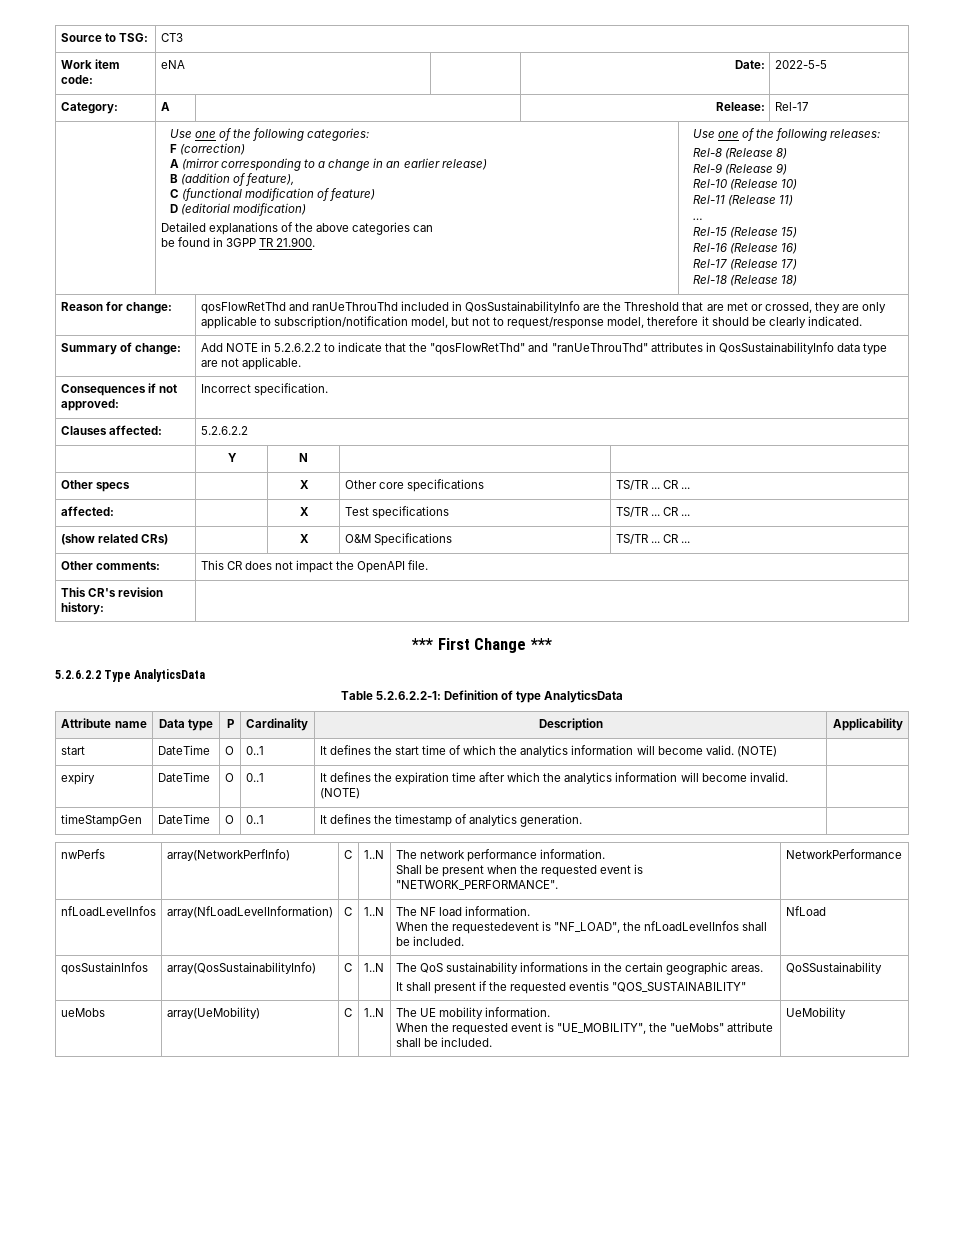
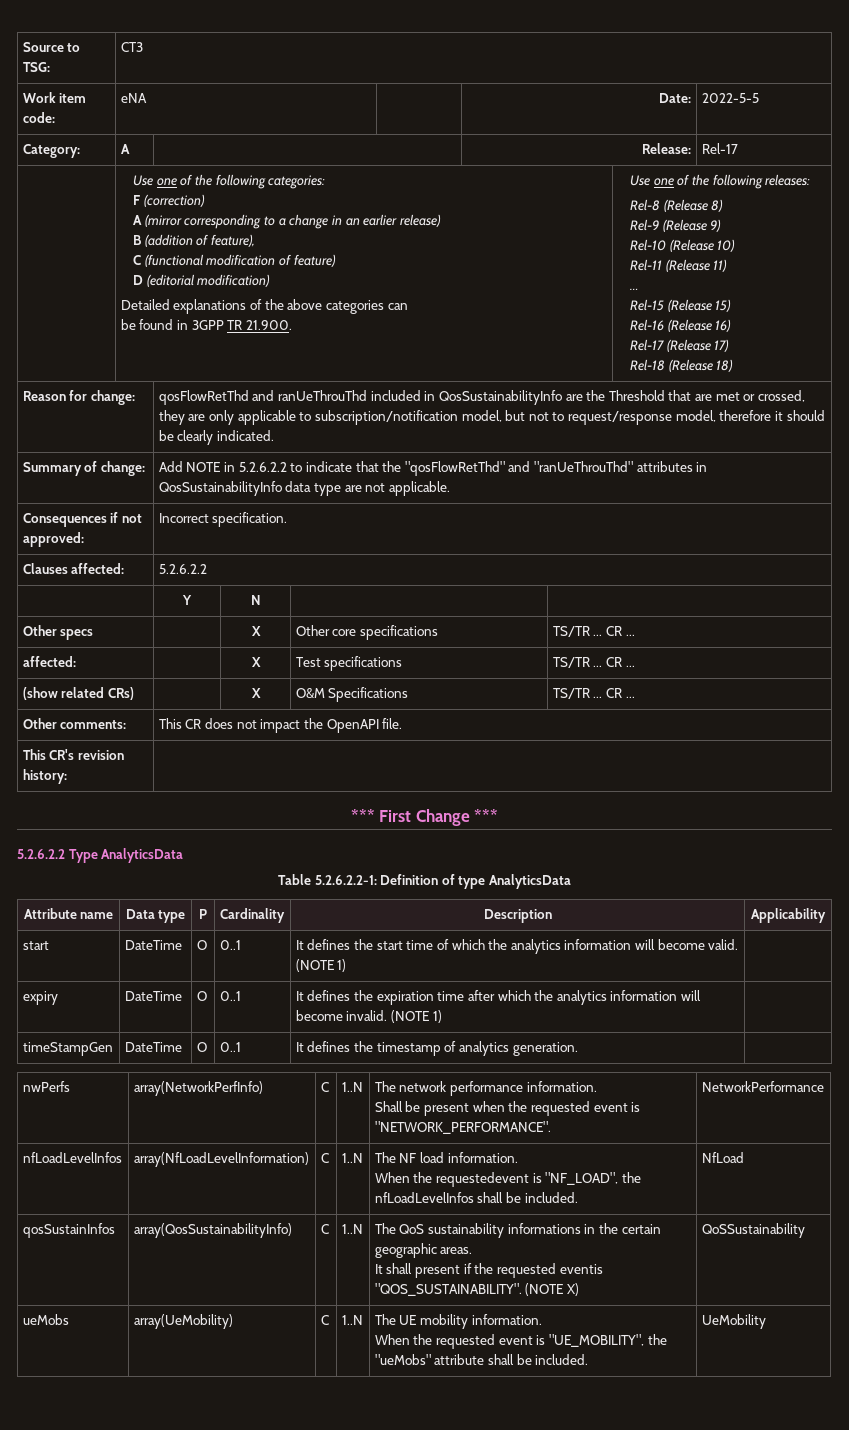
- start | DateTime | O | 0..1 | It defines the start time of which the analytics information will become valid. (NOTE) |
+ start | DateTime | O | 0..1 | It defines the start time of which the analytics information will become valid. (NOTE 1) |
- expiry | DateTime | O | 0..1 | It defines the expiration time after which the analytics information will become invalid. (NOTE) |
+ expiry | DateTime | O | 0..1 | It defines the expiration time after which the analytics information will become invalid. (NOTE 1) |
  qosSustainInfos | array(QosSustainabilityInfo) | C | 1..N | The QoS sustainability informations in the certain geographic areas.
- It shall present if the requested eventis "QOS_SUSTAINABILITY" | QoSSustainability
+ It shall present if the requested eventis "QOS_SUSTAINABILITY". (NOTE X) | QoSSustainability

